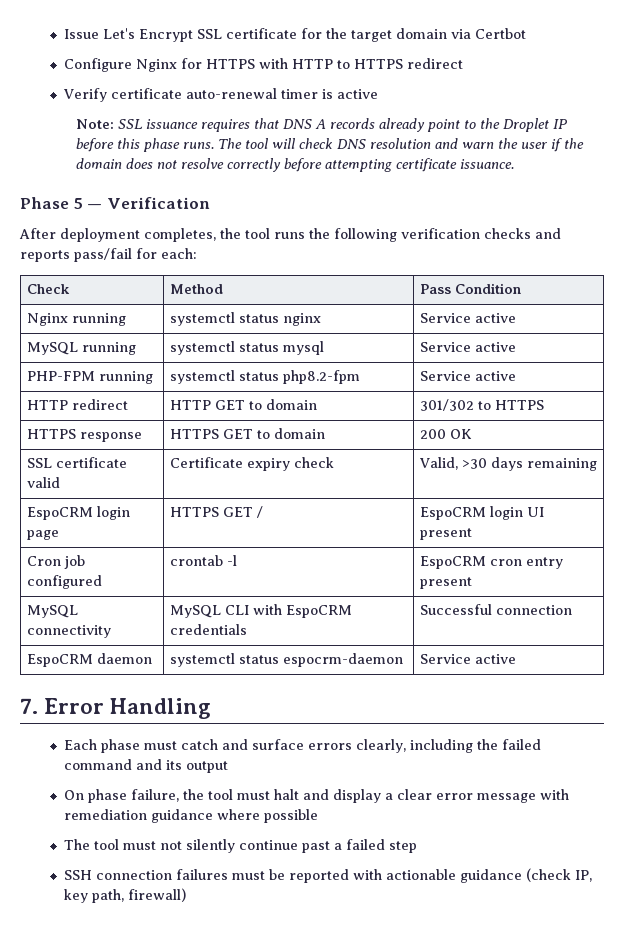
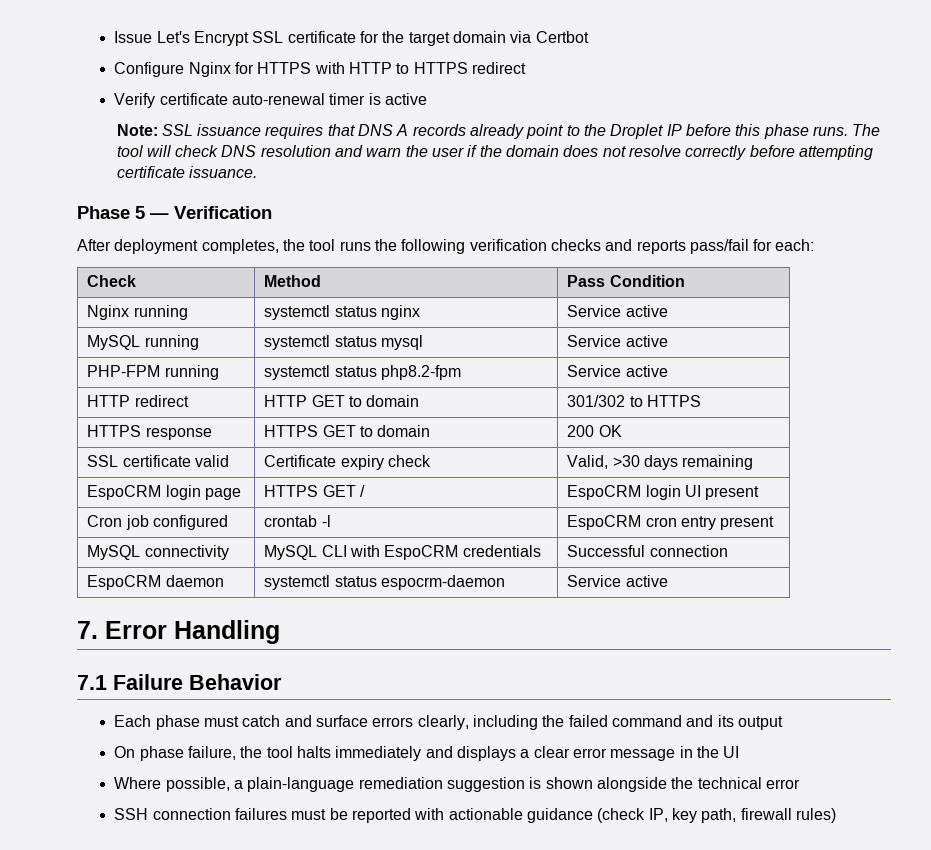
+ 7.1 Failure Behavior
- On phase failure, the tool must halt and display a clear error message with remediation guidance where possible
- The tool must not silently continue past a failed step
+ On phase failure, the tool halts immediately and displays a clear error message in the UI
+ Where possible, a plain-language remediation suggestion is shown alongside the technical error
- SSH connection failures must be reported with actionable guidance (check IP, key path, firewall)
+ SSH connection failures must be reported with actionable guidance (check IP, key path, firewall rules)

